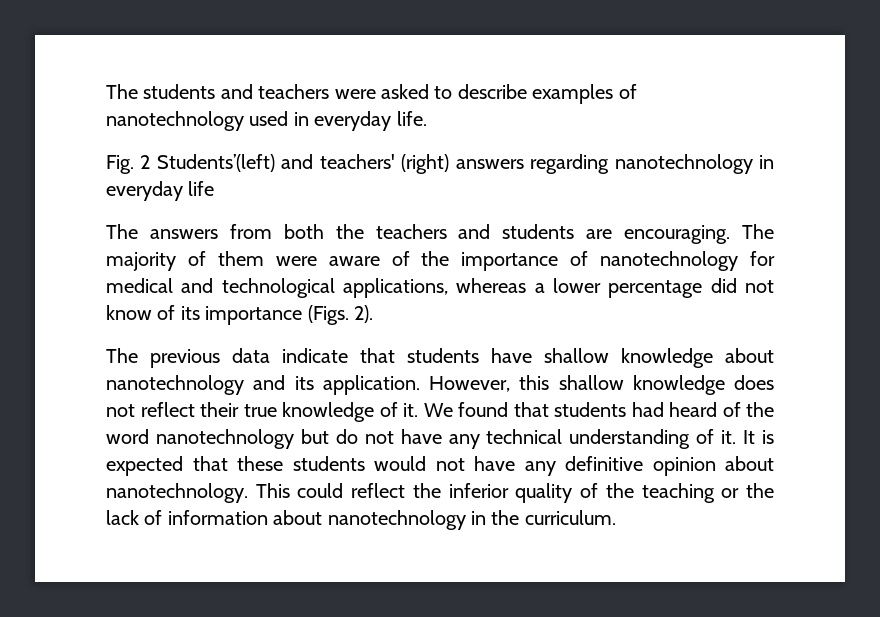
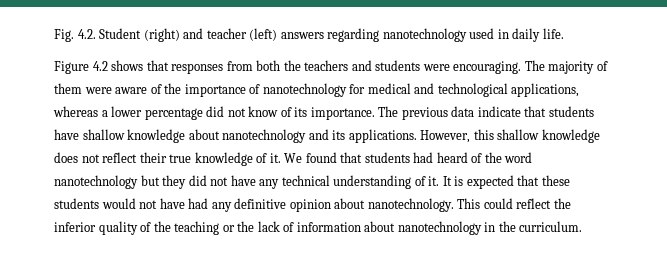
- The students and teachers were asked to describe examples of nanotechnology used in everyday life.
+ Fig. 4.2. Student (right) and teacher (left) answers regarding nanotechnology used in daily life.
- Fig. 2 Students’(left) and teachers' (right) answers regarding nanotechnology in everyday life
- The answers from both the teachers and students are encouraging.
+ Figure 4.2 shows that responses from both the teachers and students were encouraging.
- The majority of them were aware of the importance of nanotechnology for medical and technological applications, whereas a lower percentage did not know of its importance (Figs. 2).
- The previous data indicate that students have shallow knowledge about nanotechnology and its application.
+ The majority of them were aware of the importance of nanotechnology for medical and technological applications, whereas a lower percentage did not know of its importance. The previous data indicate that students have shallow knowledge about nanotechnology and its applications.
- We found that students had heard of the word nanotechnology but do not have any technical understanding of it.
+ We found that students had heard of the word nanotechnology but they did not have any technical understanding of it.
- It is expected that these students would not have any definitive opinion about nanotechnology.
+ It is expected that these students would not have had any definitive opinion about nanotechnology.

